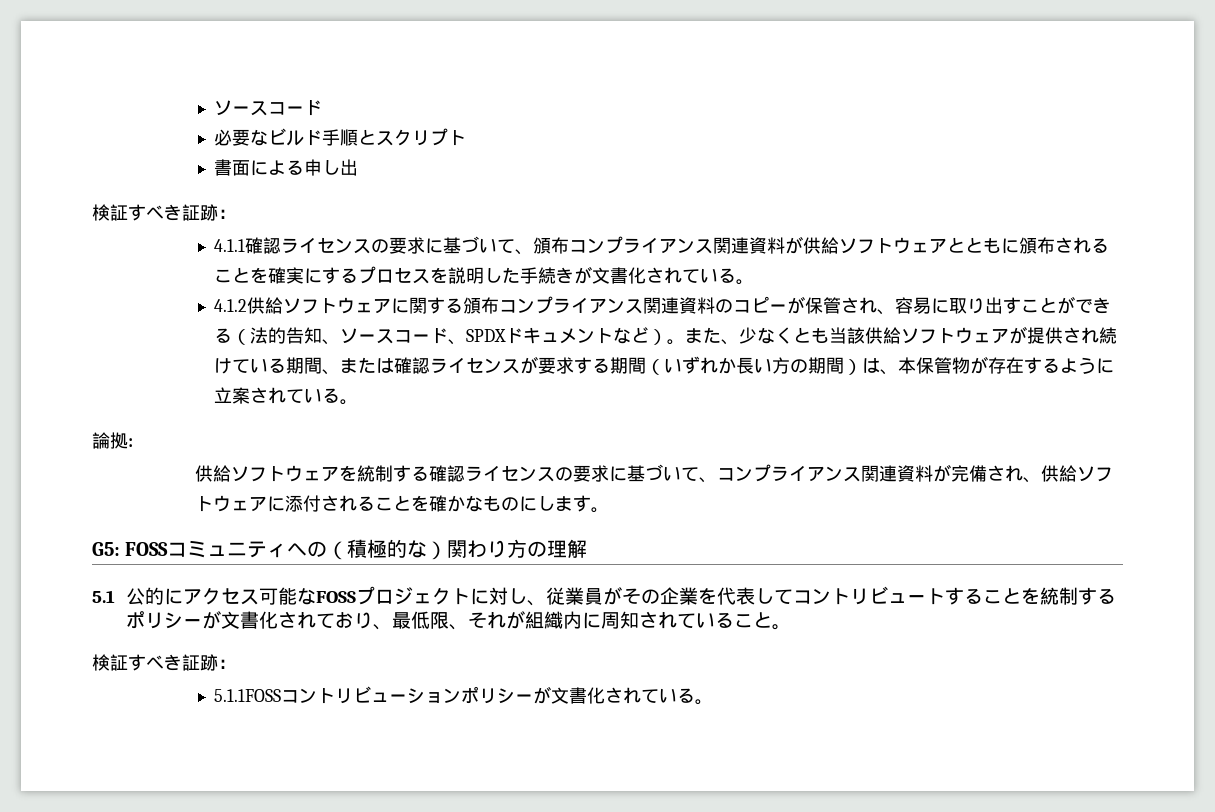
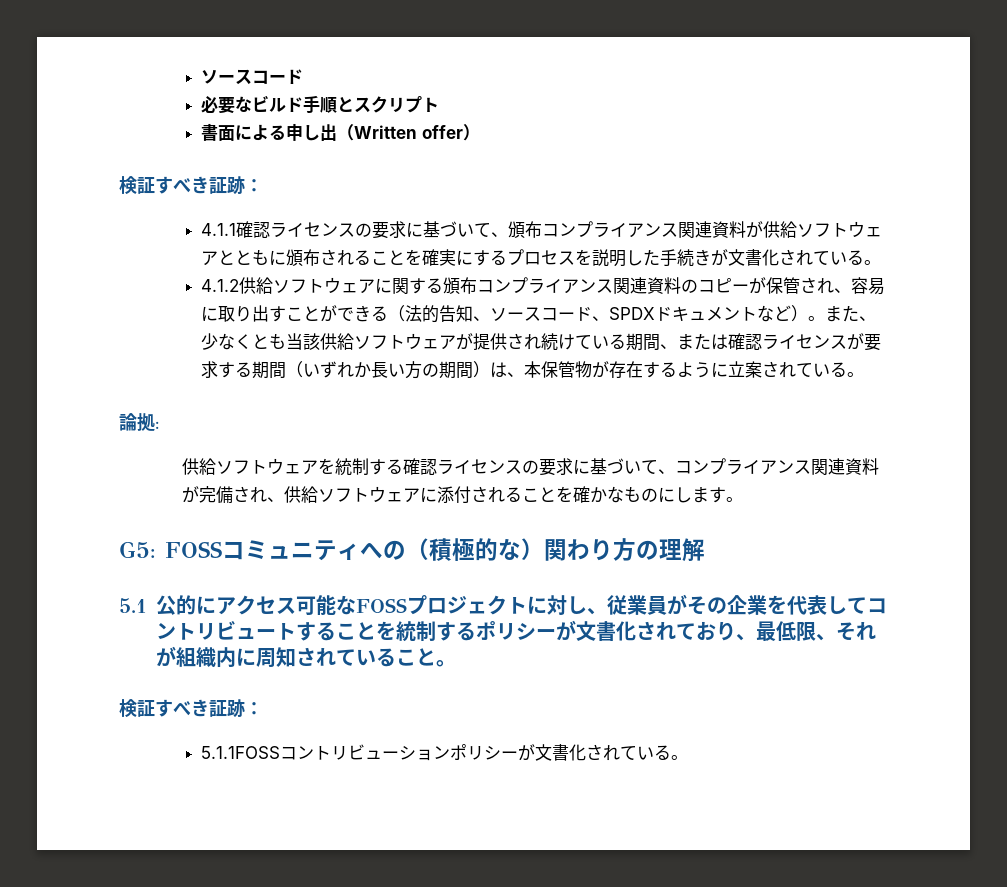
- 書面による申し出
+ 書面による申し出（Written offer）

